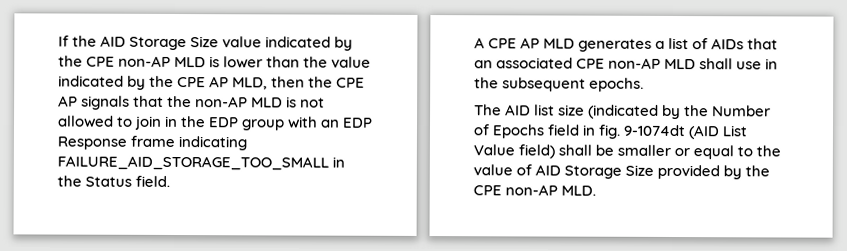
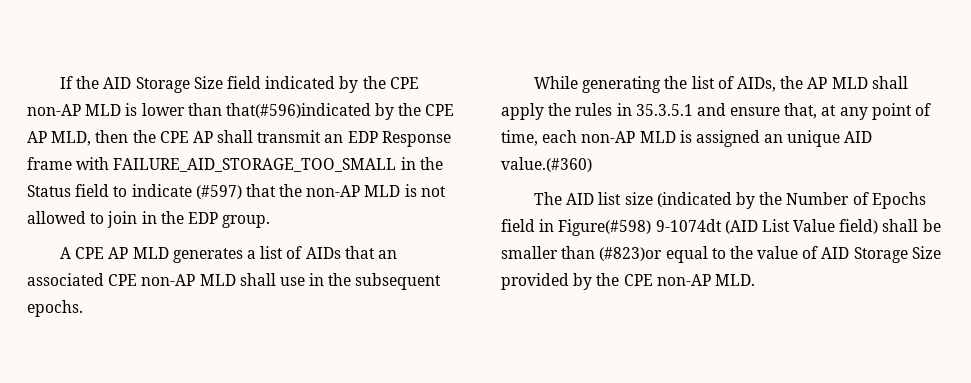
- If the AID Storage Size value indicated by the CPE non-AP MLD is lower than the value indicated by the CPE AP MLD, then the CPE AP signals that the non-AP MLD is not allowed to join in the EDP group with an EDP Response frame indicating FAILURE_AID_STORAGE_TOO_SMALL in the Status field.
+ If the AID Storage Size field indicated by the CPE non-AP MLD is lower than that(#596)indicated by the CPE AP MLD, then the CPE AP shall transmit an EDP Response frame with FAILURE_AID_STORAGE_TOO_SMALL in the Status field to indicate (#597) that the non-AP MLD is not allowed to join in the EDP group.
+ While generating the list of AIDs, the AP MLD shall apply the rules in 35.3.5.1 and ensure that, at any point of time, each non-AP MLD is assigned an unique AID value.(#360)
- The AID list size (indicated by the Number of Epochs field in fig. 9-1074dt (AID List Value field) shall be smaller or equal to the value of AID Storage Size provided by the CPE non-AP MLD.
+ The AID list size (indicated by the Number of Epochs field in Figure(#598) 9-1074dt (AID List Value field) shall be smaller than (#823)or equal to the value of AID Storage Size provided by the CPE non-AP MLD.

